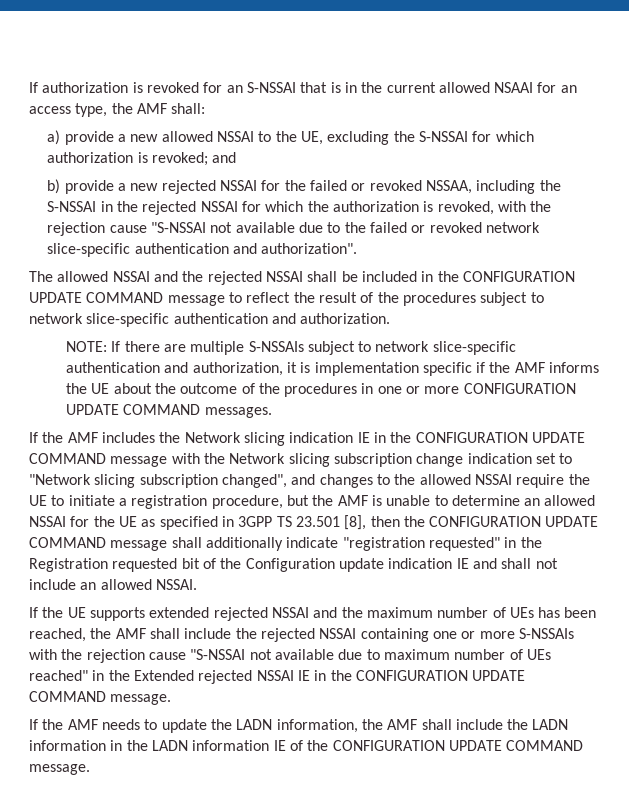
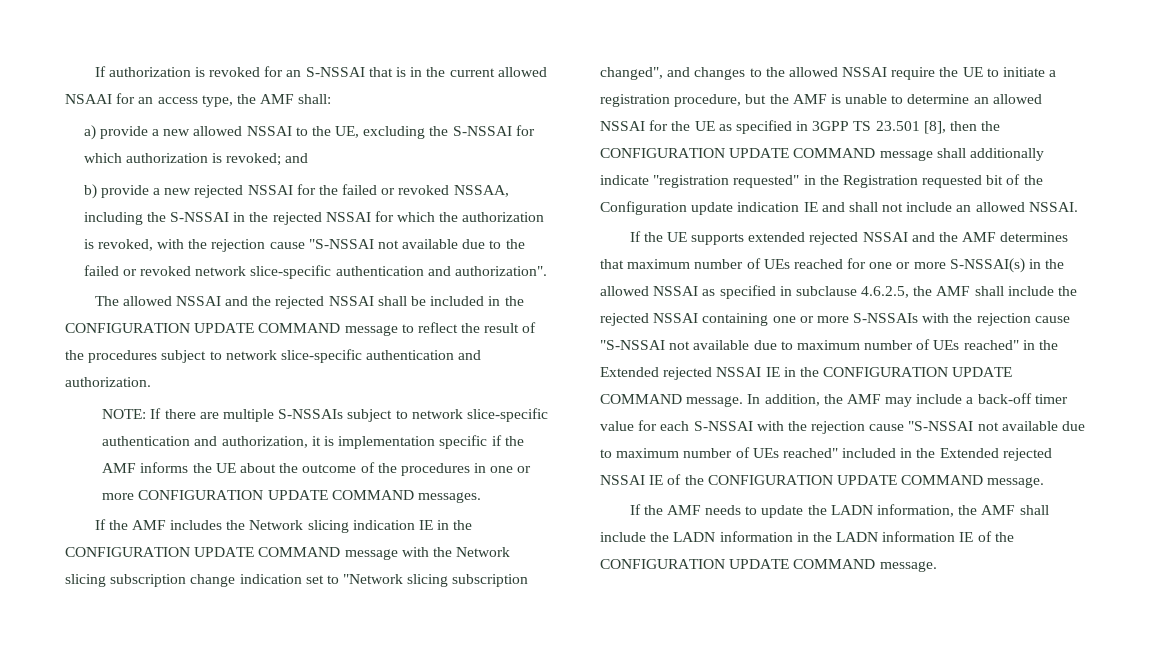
- If the UE supports extended rejected NSSAI and the maximum number of UEs has been reached, the AMF shall include the rejected NSSAI containing one or more S-NSSAIs with the rejection cause "S-NSSAI not available due to maximum number of UEs reached" in the Extended rejected NSSAI IE in the CONFIGURATION UPDATE COMMAND message.
+ If the UE supports extended rejected NSSAI and the AMF determines that maximum number of UEs reached for one or more S-NSSAI(s) in the allowed NSSAI as specified in subclause 4.6.2.5, the AMF shall include the rejected NSSAI containing one or more S-NSSAIs with the rejection cause "S-NSSAI not available due to maximum number of UEs reached" in the Extended rejected NSSAI IE in the CONFIGURATION UPDATE COMMAND message. In addition, the AMF may include a back-off timer value for each S-NSSAI with the rejection cause "S-NSSAI not available due to maximum number of UEs reached" included in the Extended rejected NSSAI IE of the CONFIGURATION UPDATE COMMAND message.

